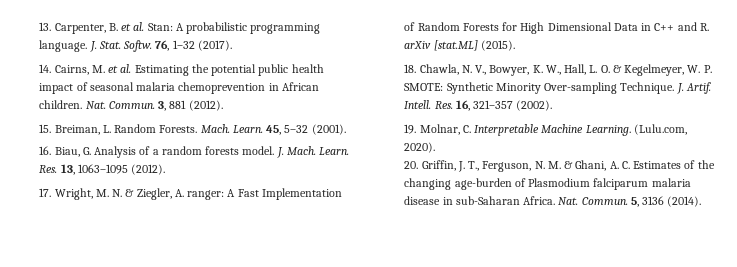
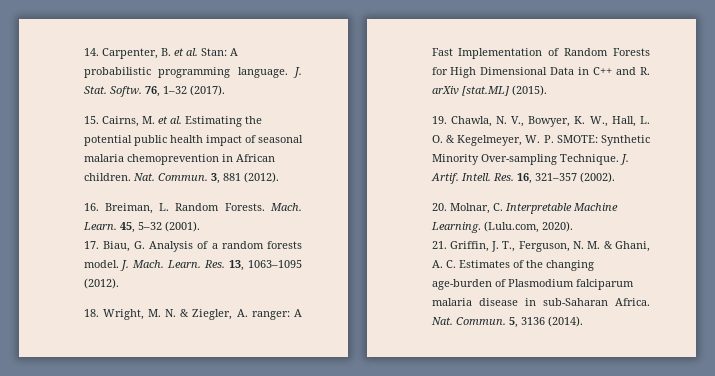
- 13. Carpenter, B. et al. Stan: A probabilistic programming language.
+ 14. Carpenter, B. et al. Stan: A probabilistic programming language.
- 14. Cairns, M. et al. Estimating the potential public health impact of seasonal malaria chemoprevention in African children.
+ 15. Cairns, M. et al. Estimating the potential public health impact of seasonal malaria chemoprevention in African children.
- 15. Breiman, L. Random Forests.
+ 16. Breiman, L. Random Forests.
- 16. Biau, G. Analysis of a random forests model.
+ 17. Biau, G. Analysis of a random forests model.
- 17. Wright, M. N. & Ziegler, A. ranger: A Fast Implementation of Random Forests for High Dimensional Data in C++ and R. arXiv [stat.ML] (2015).
+ 18. Wright, M. N. & Ziegler, A. ranger: A Fast Implementation of Random Forests for High Dimensional Data in C++ and R. arXiv [stat.ML] (2015).
- 18. Chawla, N. V., Bowyer, K. W., Hall, L. O. & Kegelmeyer, W. P. SMOTE: Synthetic Minority Over-sampling Technique.
+ 19. Chawla, N. V., Bowyer, K. W., Hall, L. O. & Kegelmeyer, W. P. SMOTE: Synthetic Minority Over-sampling Technique.
- 19. Molnar, C. Interpretable Machine Learning.
+ 20. Molnar, C. Interpretable Machine Learning.
- 20. Griffin, J. T., Ferguson, N. M. & Ghani, A. C. Estimates of the changing age-burden of Plasmodium falciparum malaria disease in sub-Saharan Africa.
+ 21. Griffin, J. T., Ferguson, N. M. & Ghani, A. C. Estimates of the changing age-burden of Plasmodium falciparum malaria disease in sub-Saharan Africa.

